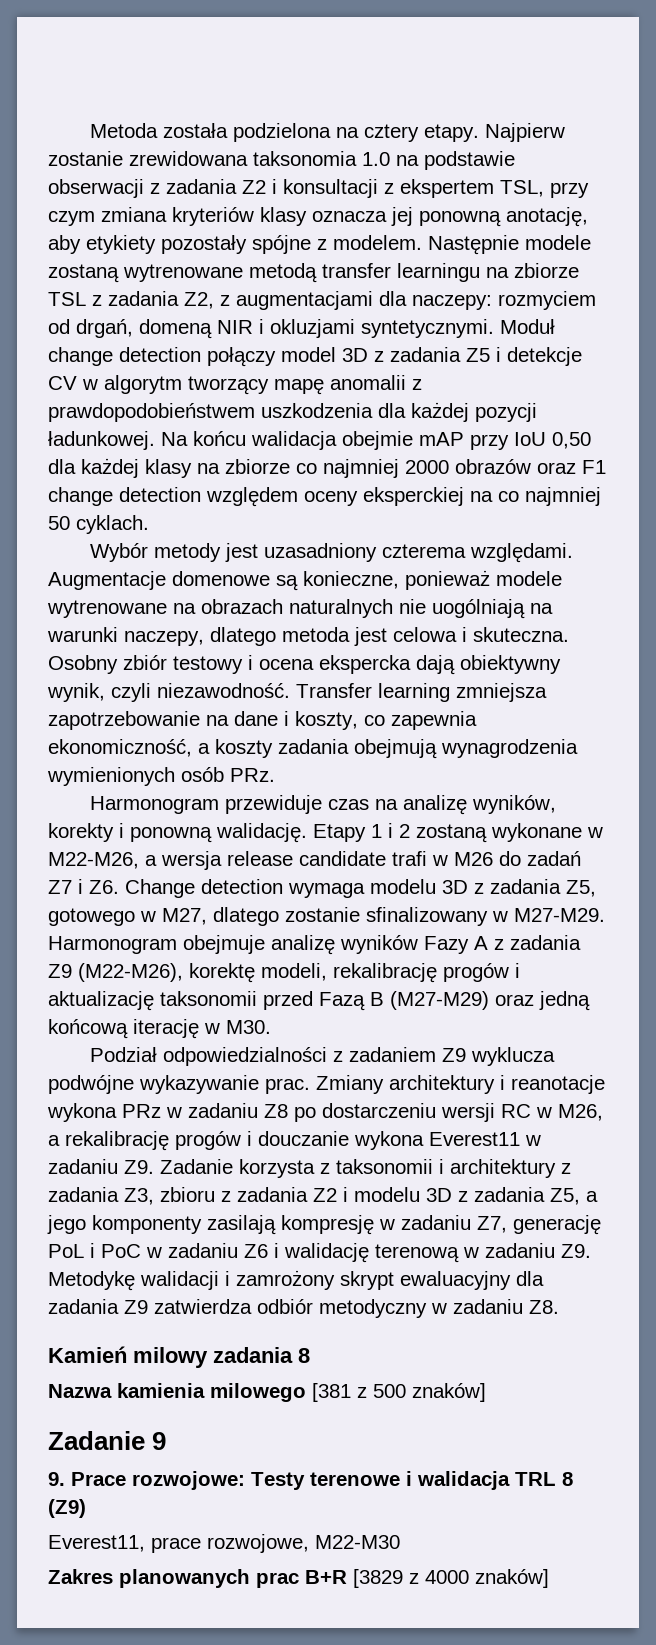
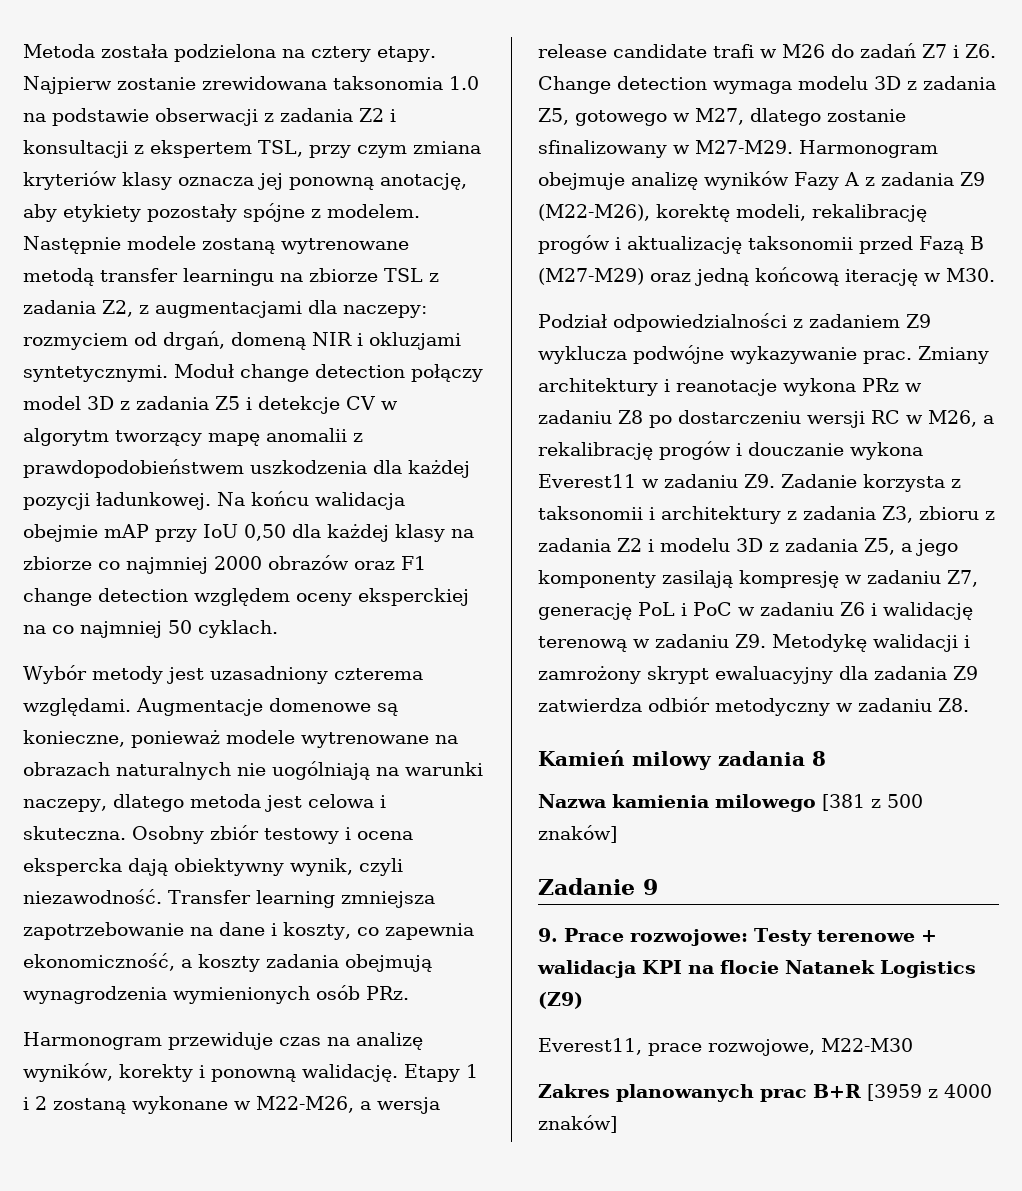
- 9. Prace rozwojowe: Testy terenowe i walidacja TRL 8 (Z9)
+ 9. Prace rozwojowe: Testy terenowe + walidacja KPI na flocie Natanek Logistics (Z9)
- Zakres planowanych prac B+R [3829 z 4000 znaków]
+ Zakres planowanych prac B+R [3959 z 4000 znaków]

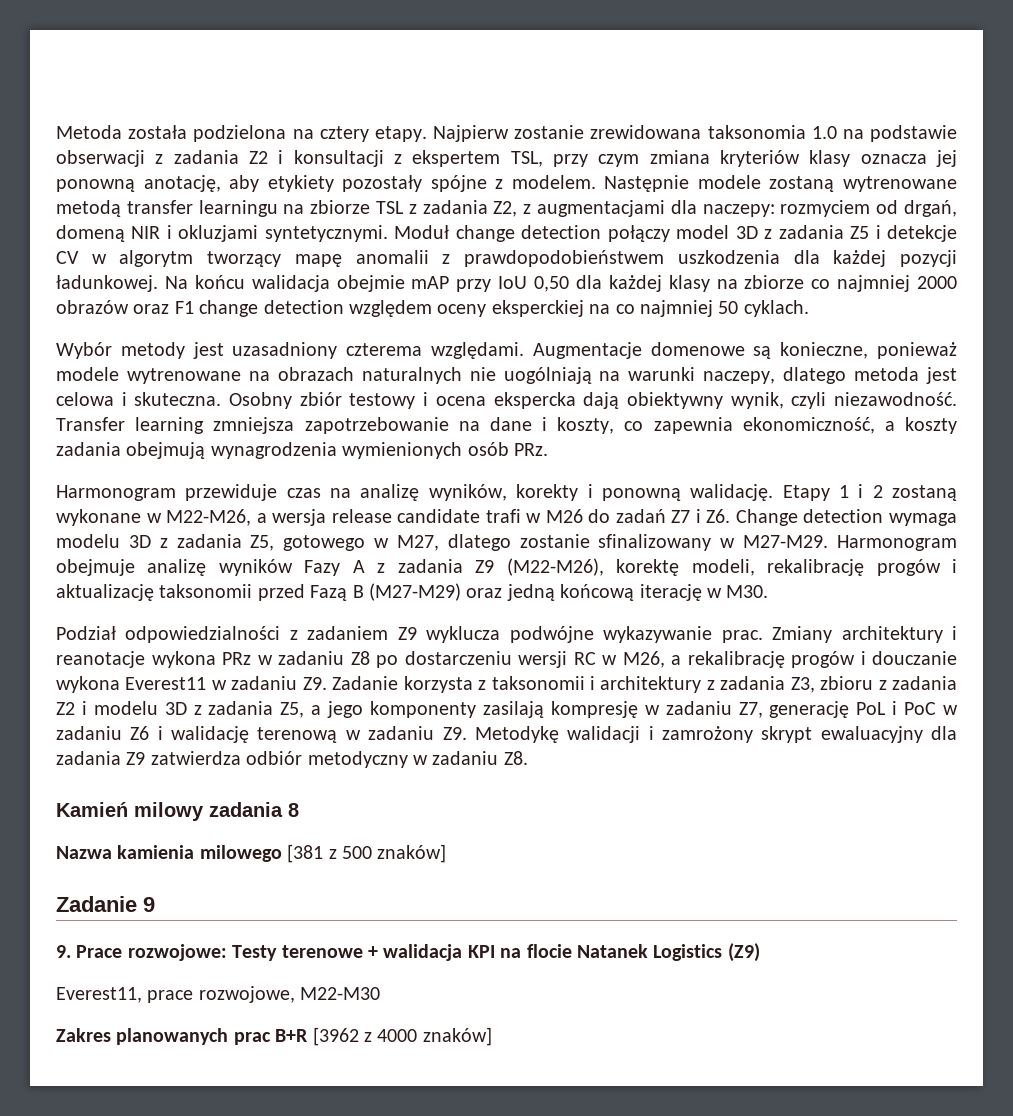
- Zakres planowanych prac B+R [3959 z 4000 znaków]
+ Zakres planowanych prac B+R [3962 z 4000 znaków]

